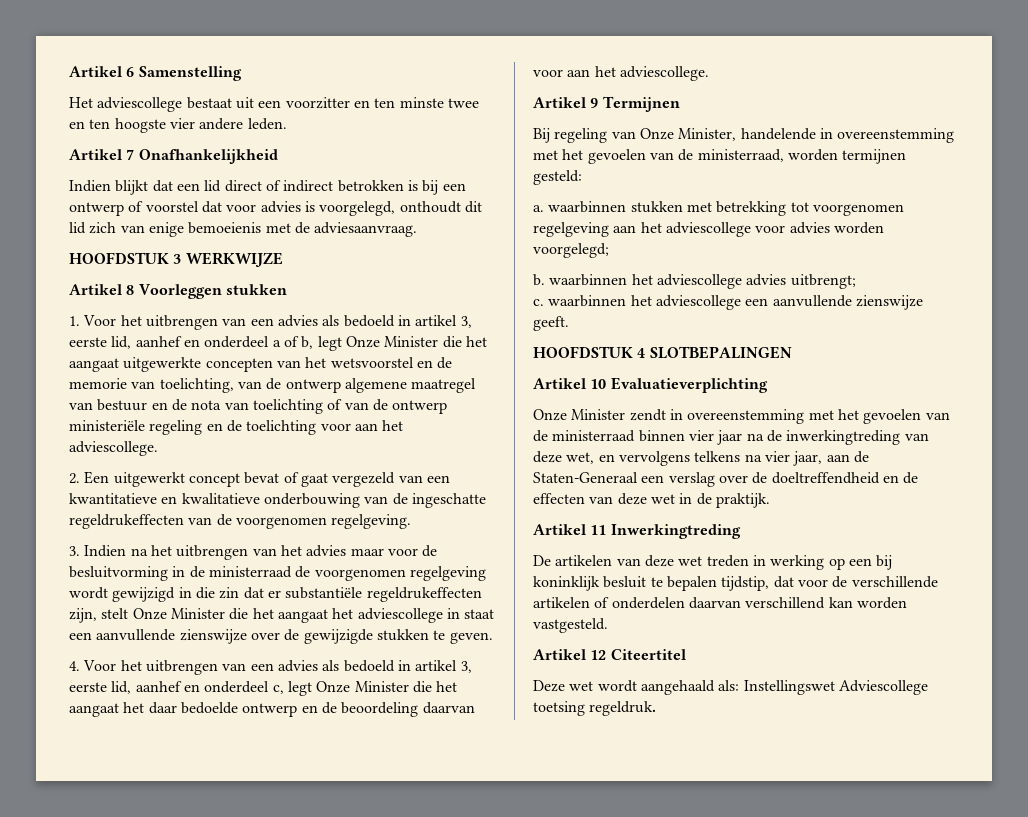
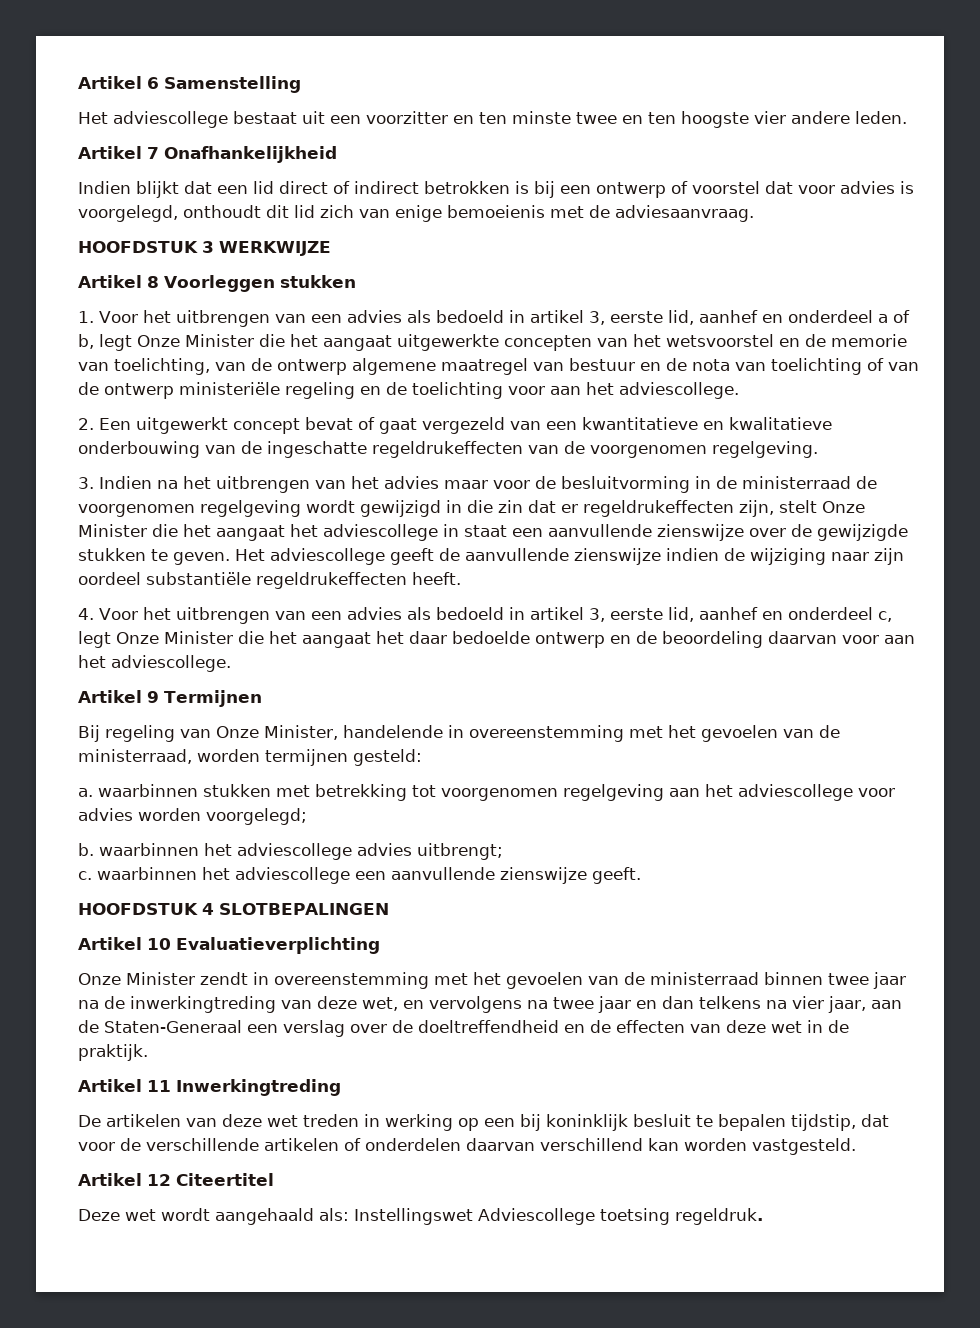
- 3. Indien na het uitbrengen van het advies maar voor de besluitvorming in de ministerraad de voorgenomen regelgeving wordt gewijzigd in die zin dat er substantiële regeldrukeffecten zijn, stelt Onze Minister die het aangaat het adviescollege in staat een aanvullende zienswijze over de gewijzigde stukken te geven.
+ 3. Indien na het uitbrengen van het advies maar voor de besluitvorming in de ministerraad de voorgenomen regelgeving wordt gewijzigd in die zin dat er regeldrukeffecten zijn, stelt Onze Minister die het aangaat het adviescollege in staat een aanvullende zienswijze over de gewijzigde stukken te geven. Het adviescollege geeft de aanvullende zienswijze indien de wijziging naar zijn oordeel substantiële regeldrukeffecten heeft.
- Onze Minister zendt in overeenstemming met het gevoelen van de ministerraad binnen vier jaar na de inwerkingtreding van deze wet, en vervolgens telkens na vier jaar, aan de Staten-Generaal een verslag over de doeltreffendheid en de effecten van deze wet in de praktijk.
+ Onze Minister zendt in overeenstemming met het gevoelen van de ministerraad binnen twee jaar na de inwerkingtreding van deze wet, en vervolgens na twee jaar en dan telkens na vier jaar, aan de Staten-Generaal een verslag over de doeltreffendheid en de effecten van deze wet in de praktijk.

